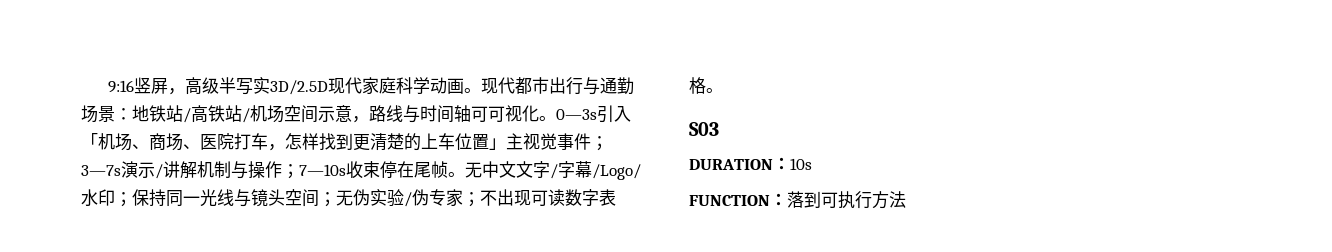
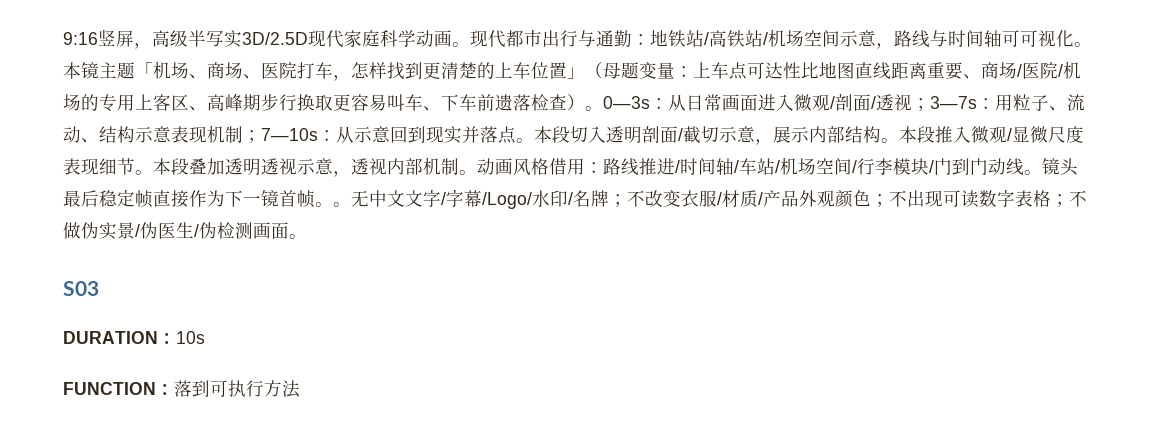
- 现代都市出行与通勤场景：地铁站/高铁站/机场空间示意，路线与时间轴可可视化。
+ 现代都市出行与通勤：地铁站/高铁站/机场空间示意，路线与时间轴可可视化。
- 0—3s引入「机场、商场、医院打车，怎样找到更清楚的上车位置」主视觉事件；3—7s演示/讲解机制与操作；7—10s收束停在尾帧。
+ 本镜主题「机场、商场、医院打车，怎样找到更清楚的上车位置」（母题变量：上车点可达性比地图直线距离重要、商场/医院/机场的专用上客区、高峰期步行换取更容易叫车、下车前遗落检查）。0—3s：从日常画面进入微观/剖面/透视；3—7s：用粒子、流动、结构示意表现机制；7—10s：从示意回到现实并落点。本段切入透明剖面/截切示意，展示内部结构。本段推入微观/显微尺度表现细节。本段叠加透明透视示意，透视内部机制。动画风格借用：路线推进/时间轴/车站/机场空间/行李模块/门到门动线。镜头最后稳定帧直接作为下一镜首帧。。
- 无中文文字/字幕/Logo/水印；保持同一光线与镜头空间；无伪实验/伪专家；不出现可读数字表格。
+ 无中文文字/字幕/Logo/水印/名牌；不改变衣服/材质/产品外观颜色；不出现可读数字表格；不做伪实景/伪医生/伪检测画面。

